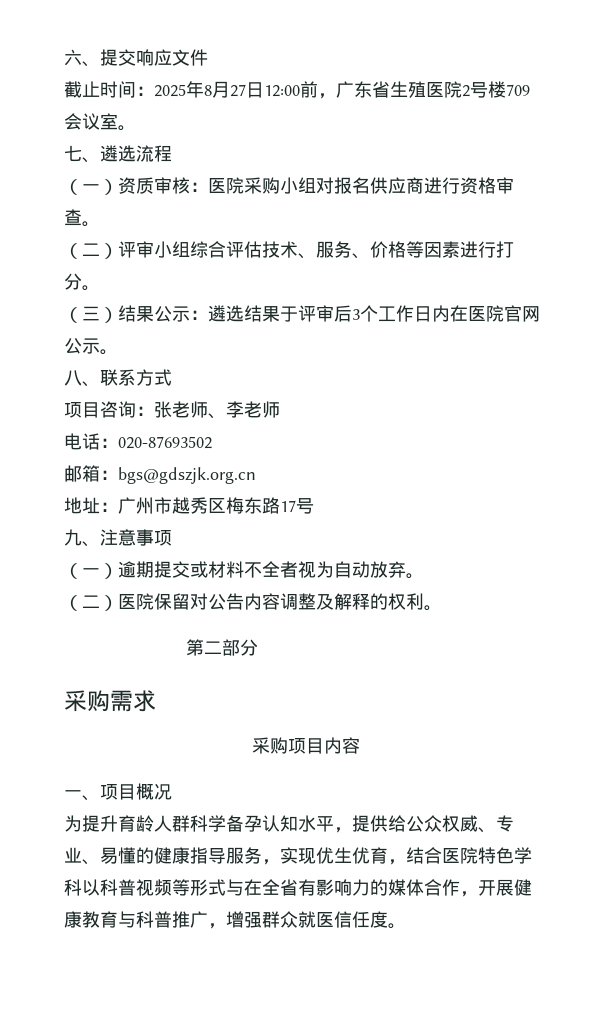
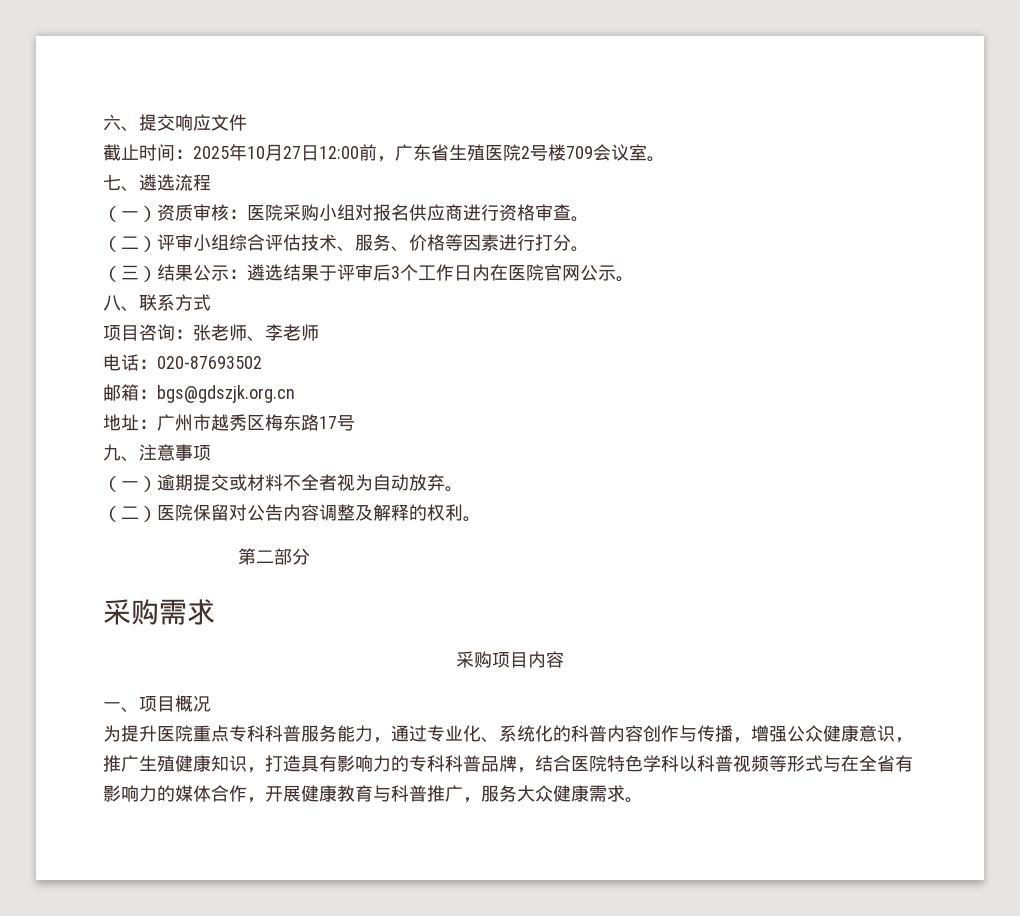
- 截止时间：2025年8月27日12:00前，广东省生殖医院2号楼709会议室。
+ 截止时间：2025年10月27日12:00前，广东省生殖医院2号楼709会议室。
- 为提升育龄人群科学备孕认知水平，提供给公众权威、专业、易懂的健康指导服务，实现优生优育，结合医院特色学科以科普视频等形式与在全省有影响力的媒体合作，开展健康教育与科普推广，增强群众就医信任度。
+ 为提升医院重点专科科普服务能力，通过专业化、系统化的科普内容创作与传播，增强公众健康意识，推广生殖健康知识，打造具有影响力的专科科普品牌，结合医院特色学科以科普视频等形式与在全省有影响力的媒体合作，开展健康教育与科普推广，服务大众健康需求。

